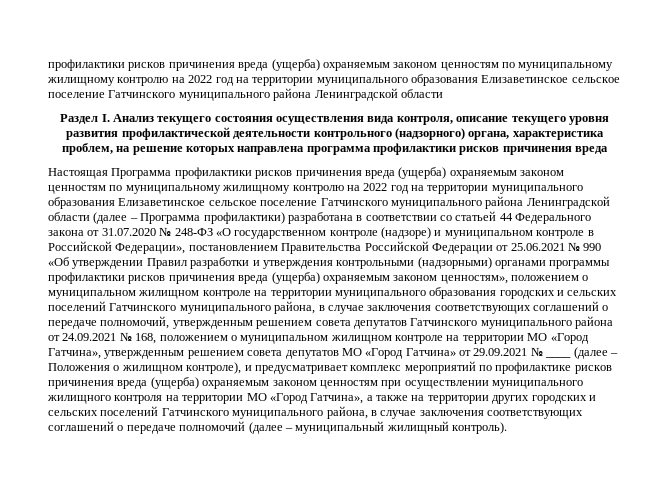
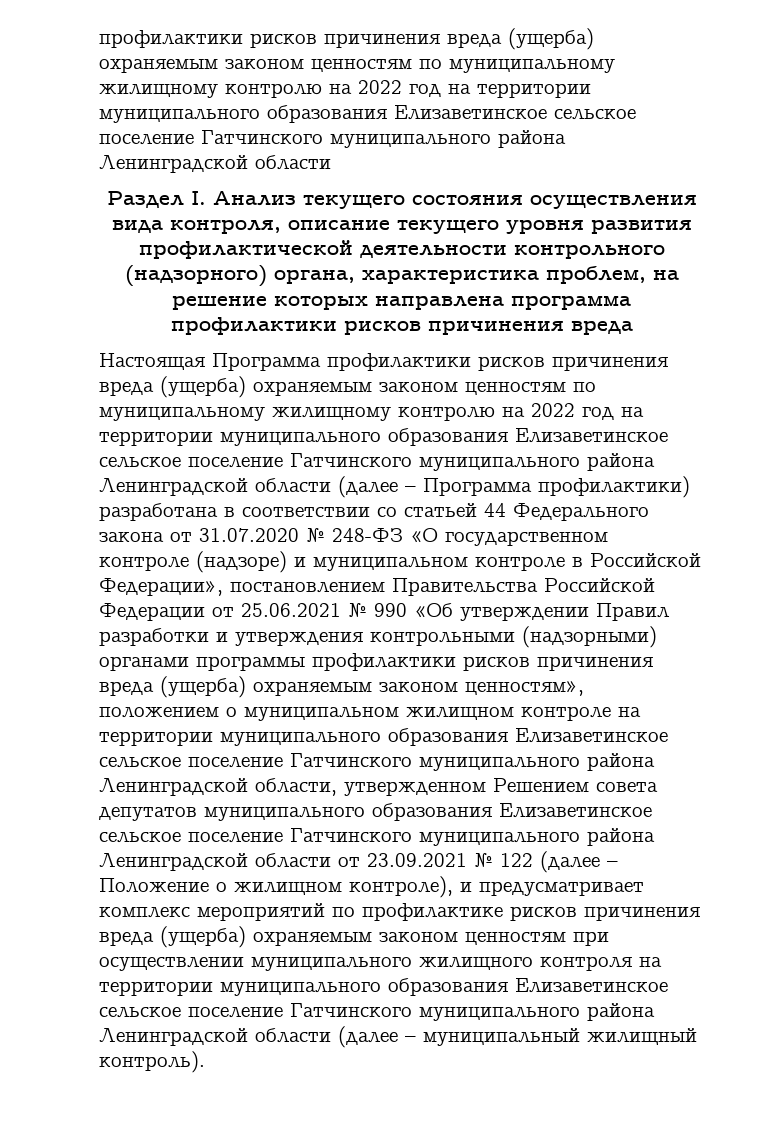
- Настоящая Программа профилактики рисков причинения вреда (ущерба) охраняемым законом ценностям по муниципальному жилищному контролю на 2022 год на территории муниципального образования Елизаветинское сельское поселение Гатчинского муниципального района Ленинградской области (далее – Программа профилактики) разработана в соответствии со статьей 44 Федерального закона от 31.07.2020 № 248-ФЗ «О государственном контроле (надзоре) и муниципальном контроле в Российской Федерации», постановлением Правительства Российской Федерации от 25.06.2021 № 990 «Об утверждении Правил разработки и утверждения контрольными (надзорными) органами программы профилактики рисков причинения вреда (ущерба) охраняемым законом ценностям», положением о муниципальном жилищном контроле на территории муниципального образования городских и сельских поселений Гатчинского муниципального района, в случае заключения соответствующих соглашений о передаче полномочий, утвержденным решением совета депутатов Гатчинского муниципального района от 24.09.2021 № 168, положением о муниципальном жилищном контроле на территории МО «Город Гатчина», утвержденным решением совета депутатов МО «Город Гатчина» от 29.09.2021 № ____ (далее – Положения о жилищном контроле), и предусматривает комплекс мероприятий по профилактике рисков причинения вреда (ущерба) охраняемым законом ценностям при осуществлении муниципального жилищного контроля на территории МО «Город Гатчина», а также на территории других городских и сельских поселений Гатчинского муниципального района, в случае заключения соответствующих соглашений о передаче полномочий (далее – муниципальный жилищный контроль).
+ Настоящая Программа профилактики рисков причинения вреда (ущерба) охраняемым законом ценностям по муниципальному жилищному контролю на 2022 год на территории муниципального образования Елизаветинское сельское поселение Гатчинского муниципального района Ленинградской области (далее – Программа профилактики) разработана в соответствии со статьей 44 Федерального закона от 31.07.2020 № 248-ФЗ «О государственном контроле (надзоре) и муниципальном контроле в Российской Федерации», постановлением Правительства Российской Федерации от 25.06.2021 № 990 «Об утверждении Правил разработки и утверждения контрольными (надзорными) органами программы профилактики рисков причинения вреда (ущерба) охраняемым законом ценностям», положением о муниципальном жилищном контроле на территории муниципального образования Елизаветинское сельское поселение Гатчинского муниципального района Ленинградской области, утвержденном Решением совета депутатов муниципального образования Елизаветинское сельское поселение Гатчинского муниципального района Ленинградской области от 23.09.2021 № 122 (далее – Положение о жилищном контроле), и предусматривает комплекс мероприятий по профилактике рисков причинения вреда (ущерба) охраняемым законом ценностям при осуществлении муниципального жилищного контроля на территории муниципального образования Елизаветинское сельское поселение Гатчинского муниципального района Ленинградской области (далее – муниципальный жилищный контроль).

